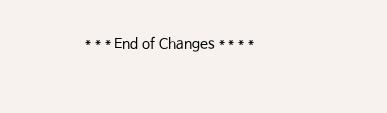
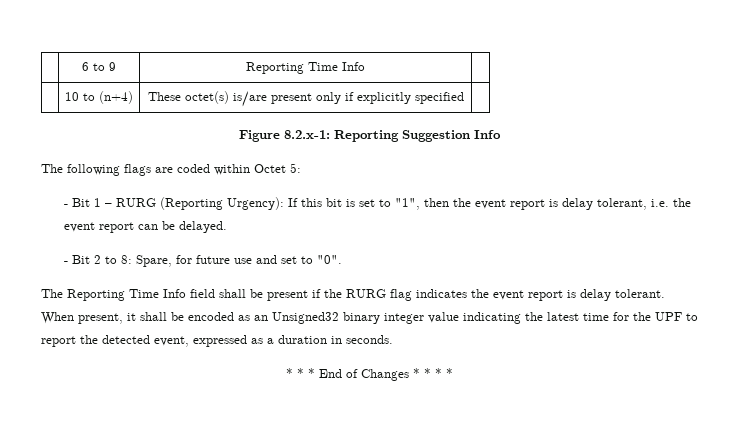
+ | 6 to 9 | Reporting Time Info |
+ | 10 to (n+4) | These octet(s) is/are present only if explicitly specified |
+ Figure 8.2.x-1: Reporting Suggestion Info
+ The following flags are coded within Octet 5:
+ - Bit 1 – RURG (Reporting Urgency): If this bit is set to "1", then the event report is delay tolerant, i.e. the event report can be delayed.
+ - Bit 2 to 8: Spare, for future use and set to "0".
+ The Reporting Time Info field shall be present if the RURG flag indicates the event report is delay tolerant. When present, it shall be encoded as an Unsigned32 binary integer value indicating the latest time for the UPF to report the detected event, expressed as a duration in seconds.

